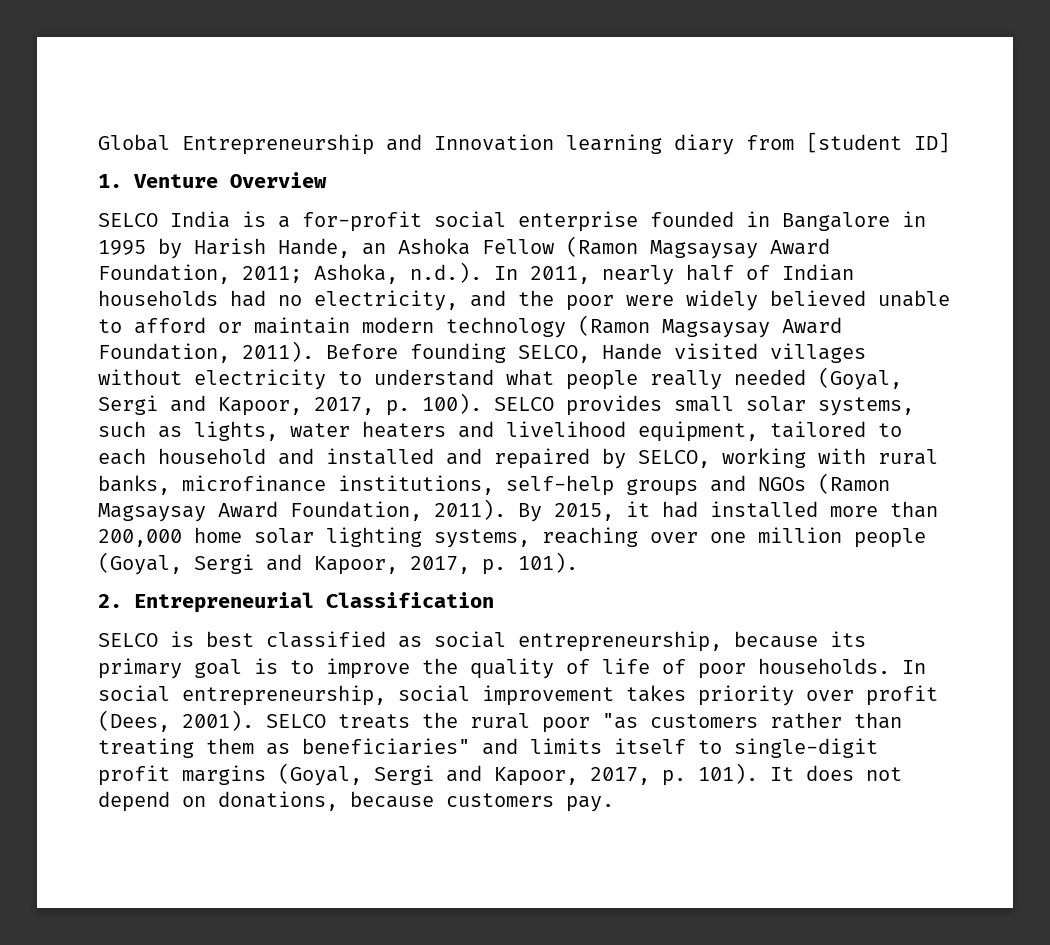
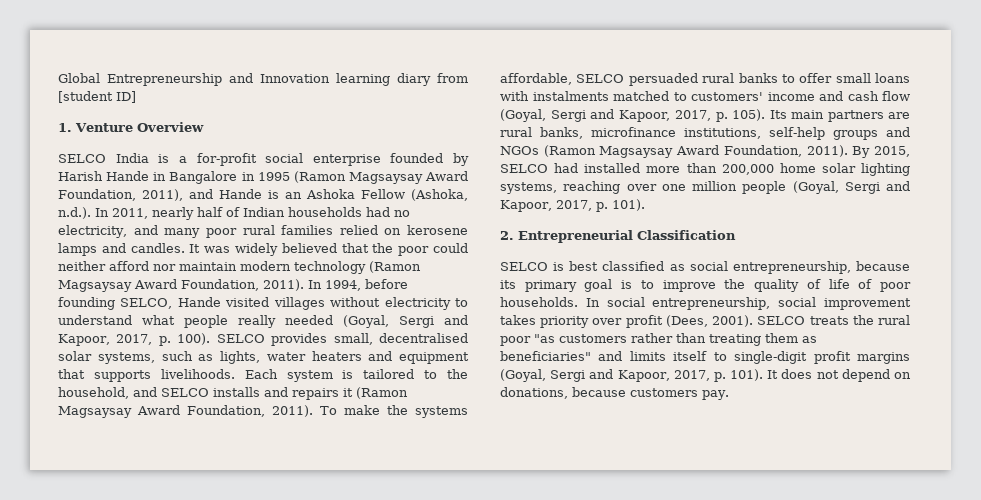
- SELCO India is a for-profit social enterprise founded in Bangalore in 1995 by Harish Hande, an Ashoka Fellow (Ramon Magsaysay Award Foundation, 2011; Ashoka, n.d.). In 2011, nearly half of Indian households had no electricity, and the poor were widely believed unable to afford or maintain modern technology (Ramon Magsaysay Award Foundation, 2011).
+ SELCO India is a for-profit social enterprise founded by Harish Hande in Bangalore in 1995 (Ramon Magsaysay Award Foundation, 2011), and Hande is an Ashoka Fellow (Ashoka, n.d.). In 2011, nearly half of Indian households had no electricity, and many poor rural families relied on kerosene lamps and candles. It was widely believed that the poor could neither afford nor maintain modern technology (Ramon Magsaysay Award Foundation, 2011).
- Before founding SELCO, Hande visited villages without electricity to understand what people really needed (Goyal, Sergi and Kapoor, 2017, p. 100).
+ In 1994, before founding SELCO, Hande visited villages without electricity to understand what people really needed (Goyal, Sergi and Kapoor, 2017, p. 100).
- SELCO provides small solar systems, such as lights, water heaters and livelihood equipment, tailored to each household and installed and repaired by SELCO, working with rural banks, microfinance institutions, self-help groups and NGOs (Ramon Magsaysay Award Foundation, 2011).
+ SELCO provides small, decentralised solar systems, such as lights, water heaters and equipment that supports livelihoods. Each system is tailored to the household, and SELCO installs and repairs it (Ramon Magsaysay Award Foundation, 2011). To make the systems affordable, SELCO persuaded rural banks to offer small loans with instalments matched to customers' income and cash flow (Goyal, Sergi and Kapoor, 2017, p. 105). Its main partners are rural banks, microfinance institutions, self-help groups and NGOs (Ramon Magsaysay Award Foundation, 2011).
- By 2015, it had installed more than 200,000 home solar lighting systems, reaching over one million people (Goyal, Sergi and Kapoor, 2017, p. 101).
+ By 2015, SELCO had installed more than 200,000 home solar lighting systems, reaching over one million people (Goyal, Sergi and Kapoor, 2017, p. 101).

